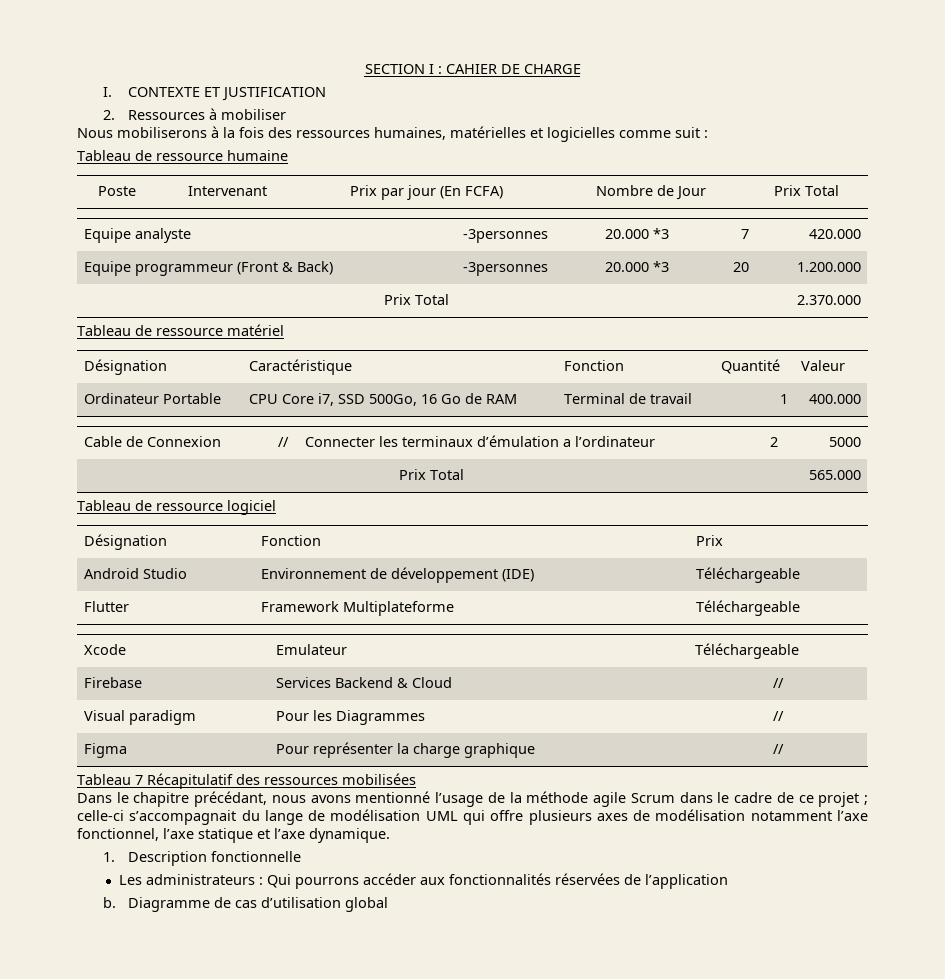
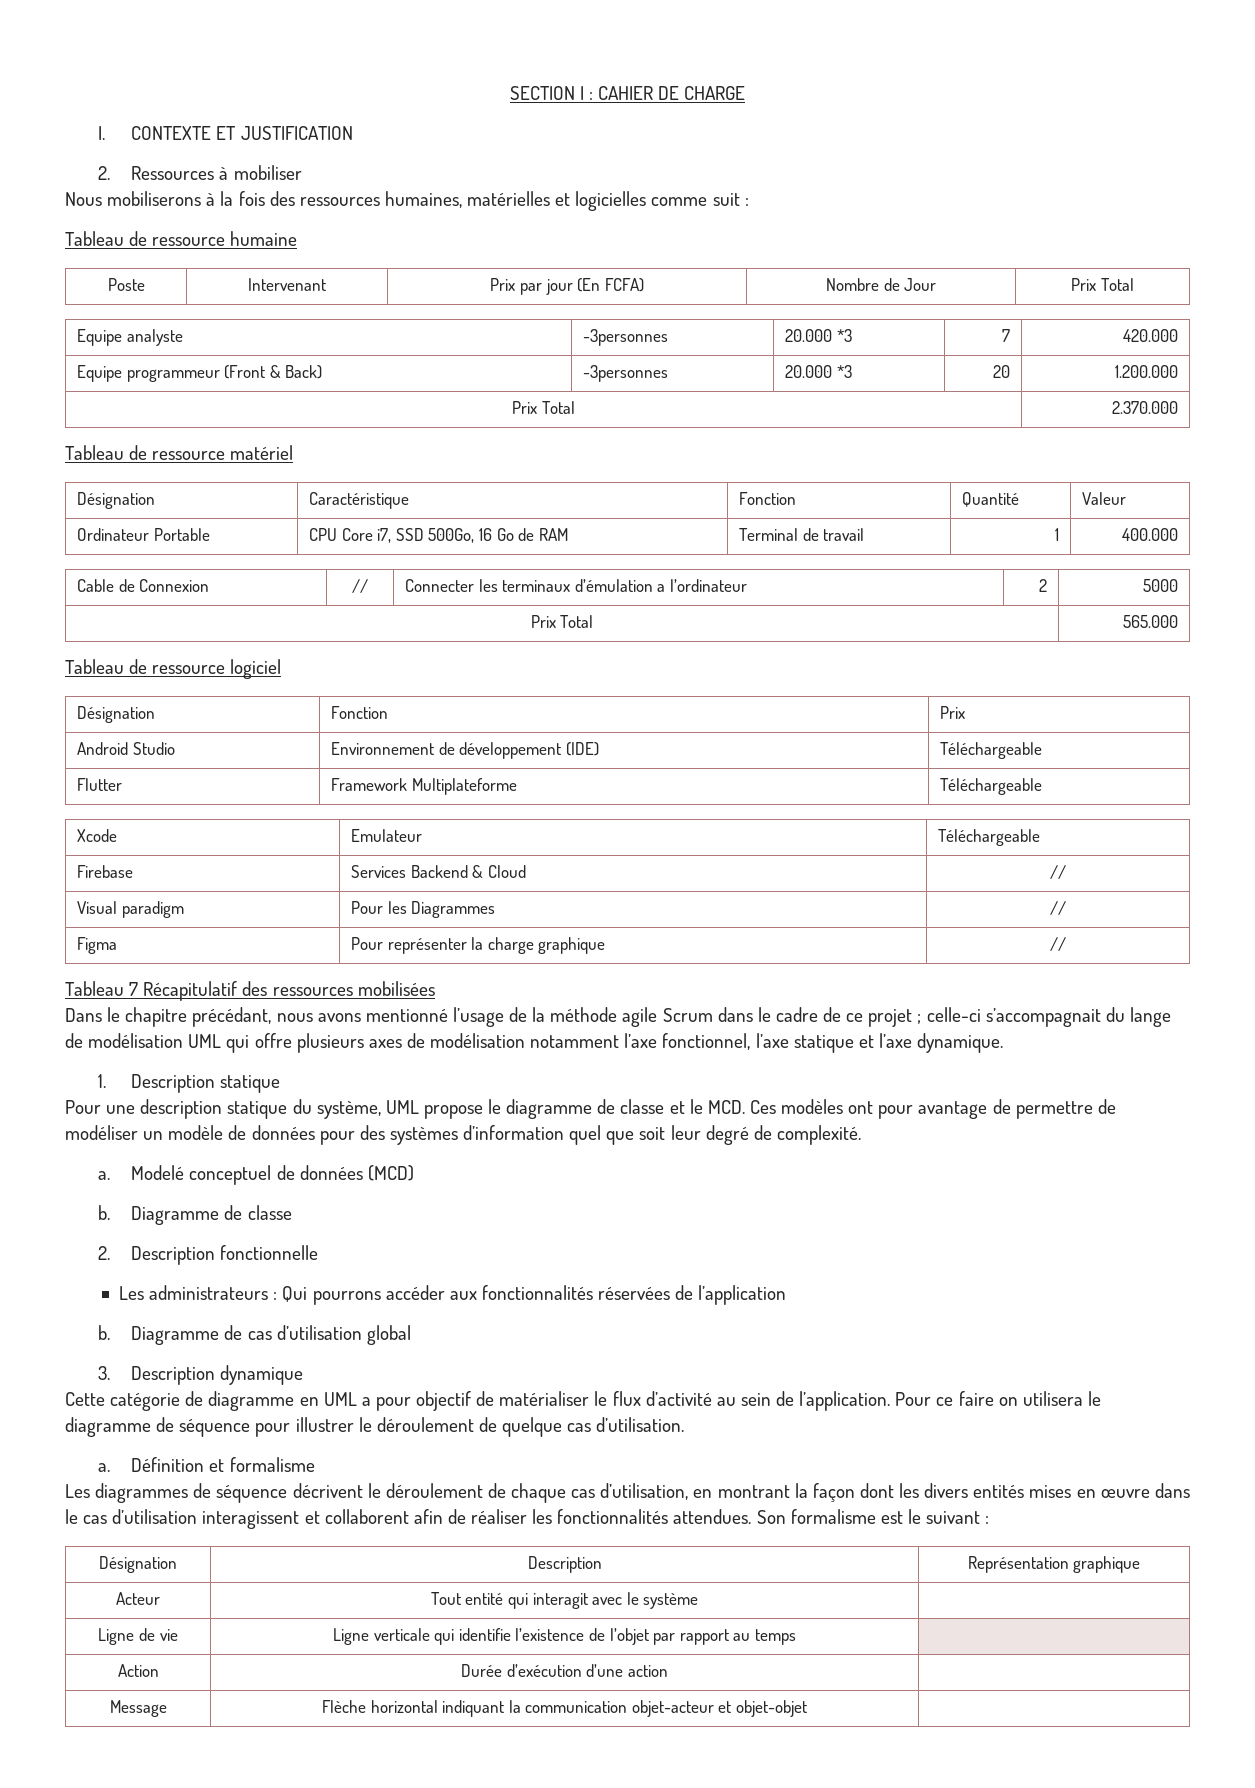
- 1. Description fonctionnelle
+ 1. Description statique
+ Pour une description statique du système, UML propose le diagramme de classe et le MCD. Ces modèles ont pour avantage de permettre de modéliser un modèle de données pour des systèmes d’information quel que soit leur degré de complexité.
+ a. Modelé conceptuel de données (MCD)
+ b. Diagramme de classe
+ 2. Description fonctionnelle
+ 3. Description dynamique
+ Cette catégorie de diagramme en UML a pour objectif de matérialiser le flux d’activité au sein de l’application. Pour ce faire on utilisera le diagramme de séquence pour illustrer le déroulement de quelque cas d’utilisation.
+ a. Définition et formalisme
+ Les diagrammes de séquence décrivent le déroulement de chaque cas d’utilisation, en montrant la façon dont les divers entités mises en œuvre dans le cas d’utilisation interagissent et collaborent afin de réaliser les fonctionnalités attendues. Son formalisme est le suivant :
+ Désignation | Description | Représentation graphique
+ Acteur | Tout entité qui interagit avec le système |
+ Ligne de vie | Ligne verticale qui identifie l’existence de l’objet par rapport au temps |
+ Action | Durée d’exécution d’une action |
+ Message | Flèche horizontal indiquant la communication objet-acteur et objet-objet |

